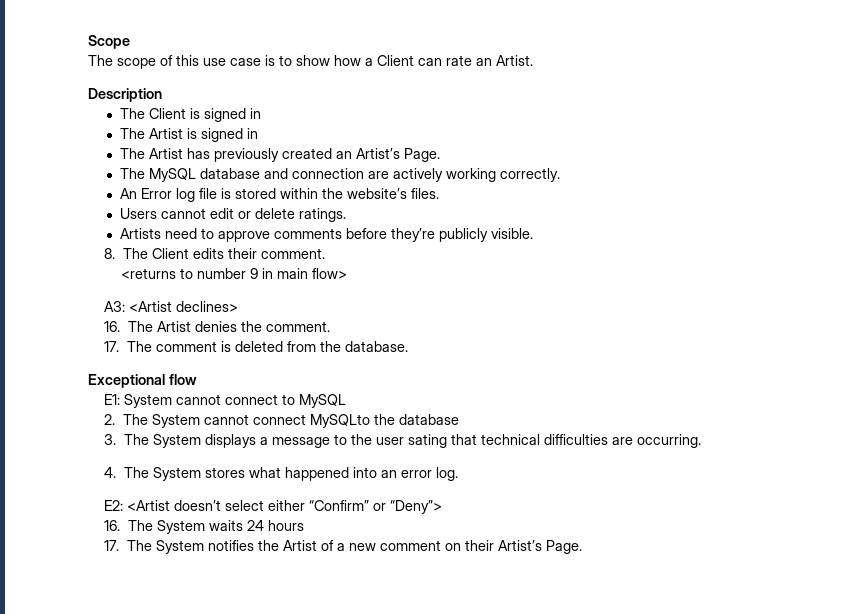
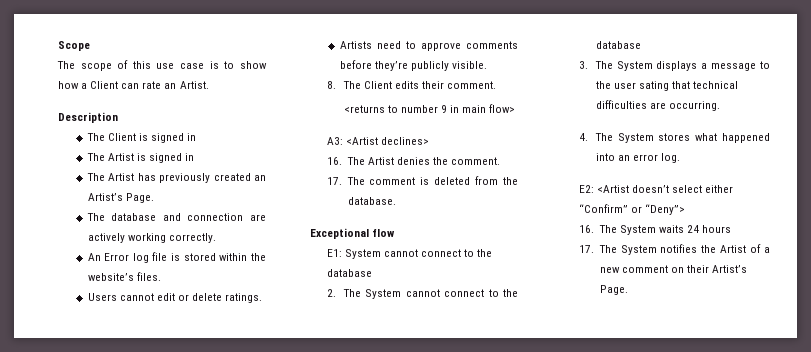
- The MySQL database and connection are actively working correctly.
+ The database and connection are actively working correctly.
- E1: System cannot connect to MySQL
+ E1: System cannot connect to the database
- 2. The System cannot connect MySQLto the database
+ 2. The System cannot connect to the database

